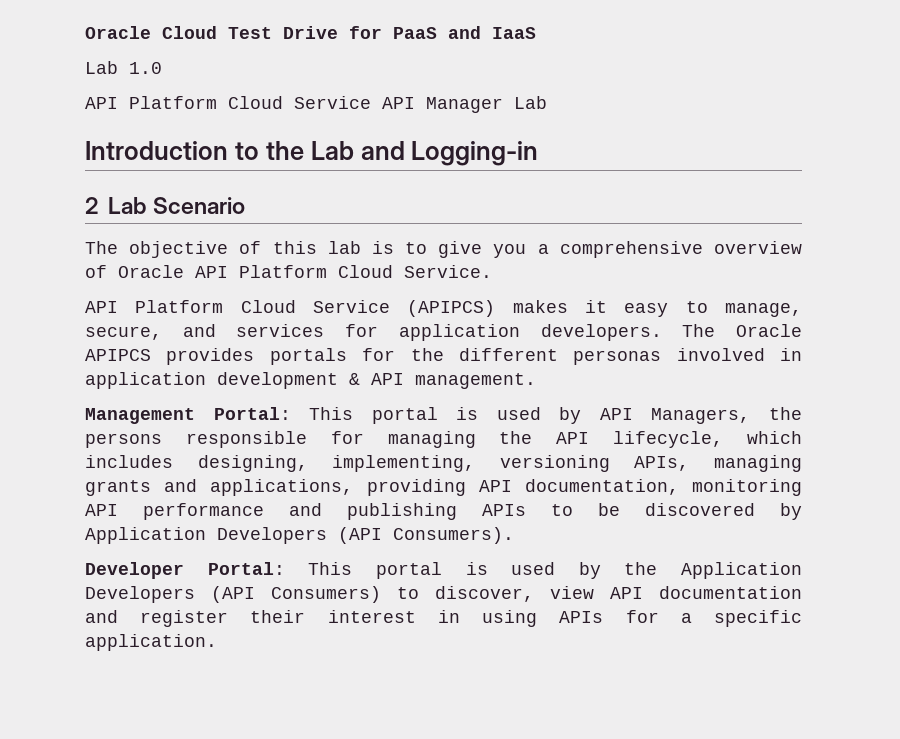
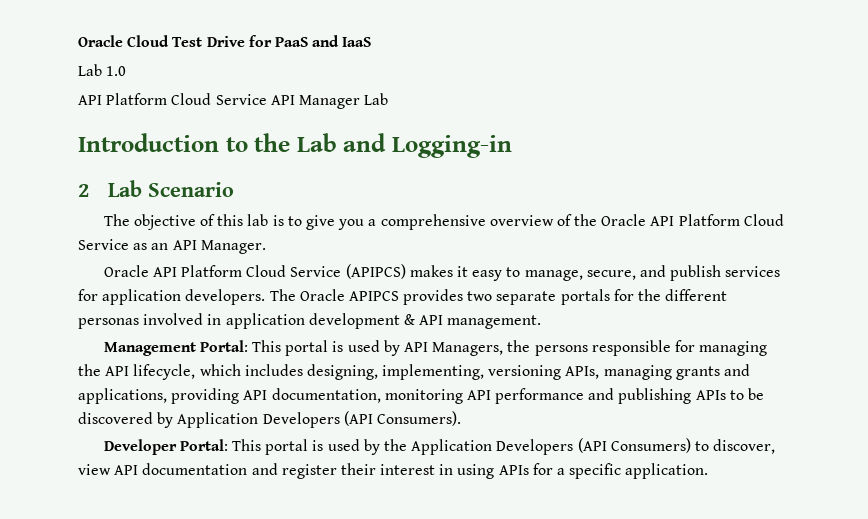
- The objective of this lab is to give you a comprehensive overview of Oracle API Platform Cloud Service.
- API Platform Cloud Service (APIPCS) makes it easy to manage, secure, and services for application developers.
+ The objective of this lab is to give you a comprehensive overview of the Oracle API Platform Cloud Service as an API Manager.
+ Oracle API Platform Cloud Service (APIPCS) makes it easy to manage, secure, and publish services for application developers.
- The Oracle APIPCS provides portals for the different personas involved in application development & API management.
+ The Oracle APIPCS provides two separate portals for the different personas involved in application development & API management.

